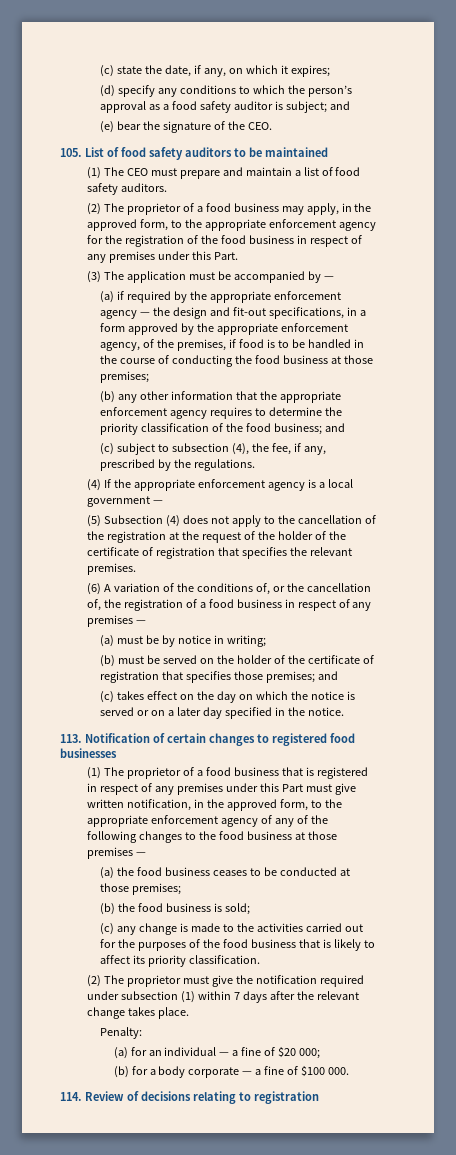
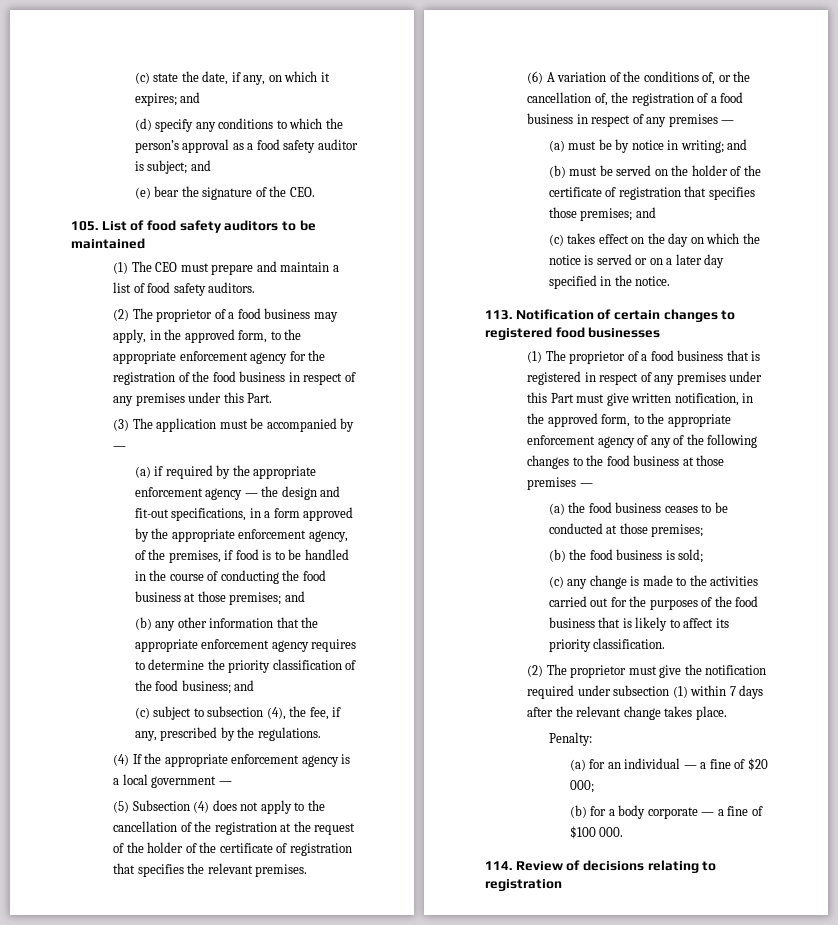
- (c) state the date, if any, on which it expires;
+ (c) state the date, if any, on which it expires; and
- (a) if required by the appropriate enforcement agency — the design and fit-out specifications, in a form approved by the appropriate enforcement agency, of the premises, if food is to be handled in the course of conducting the food business at those premises;
+ (a) if required by the appropriate enforcement agency — the design and fit-out specifications, in a form approved by the appropriate enforcement agency, of the premises, if food is to be handled in the course of conducting the food business at those premises; and
- (a) must be by notice in writing;
+ (a) must be by notice in writing; and

